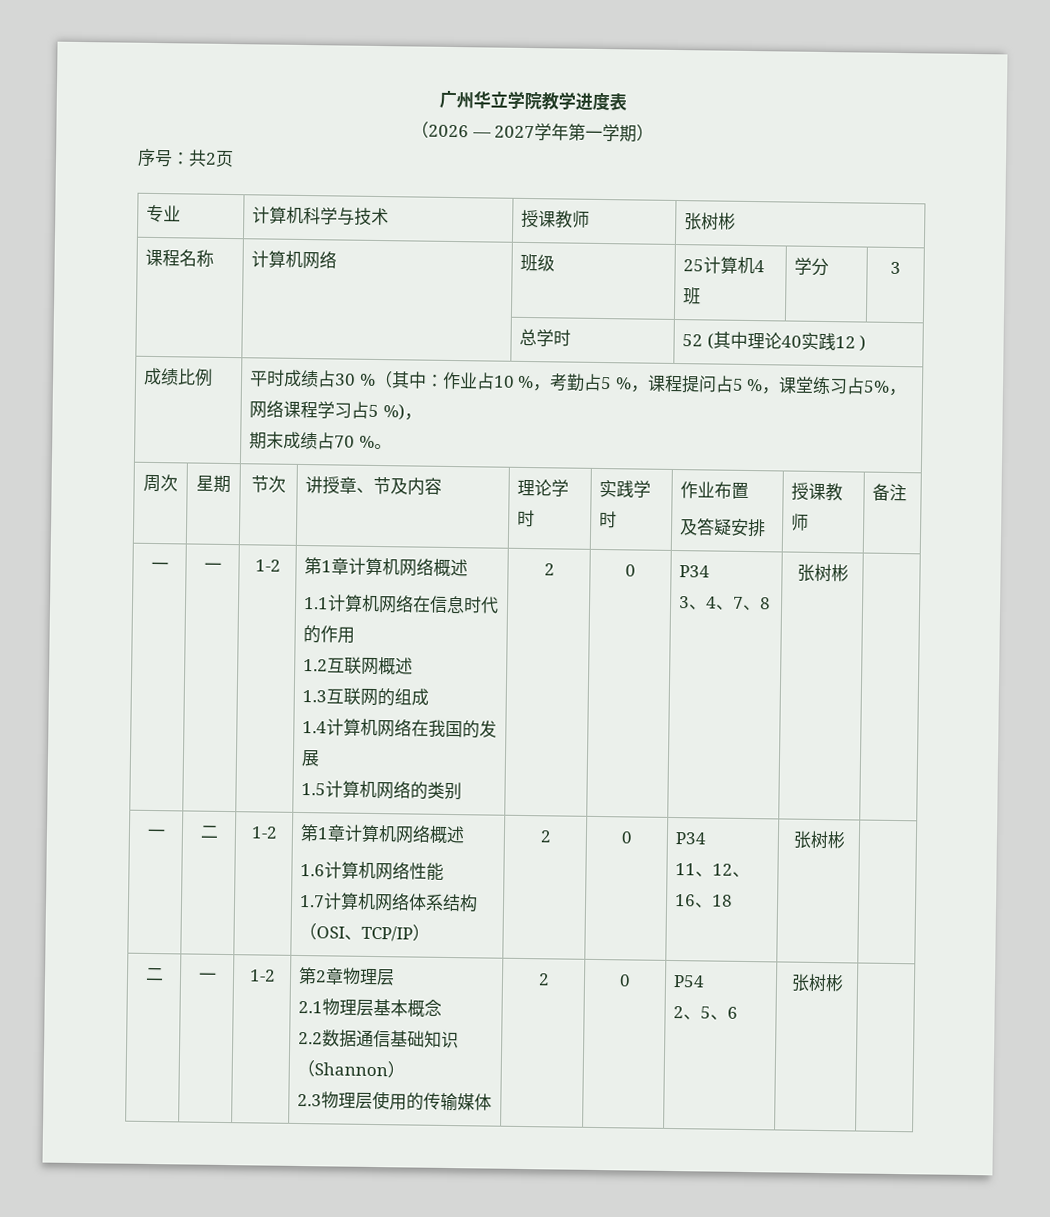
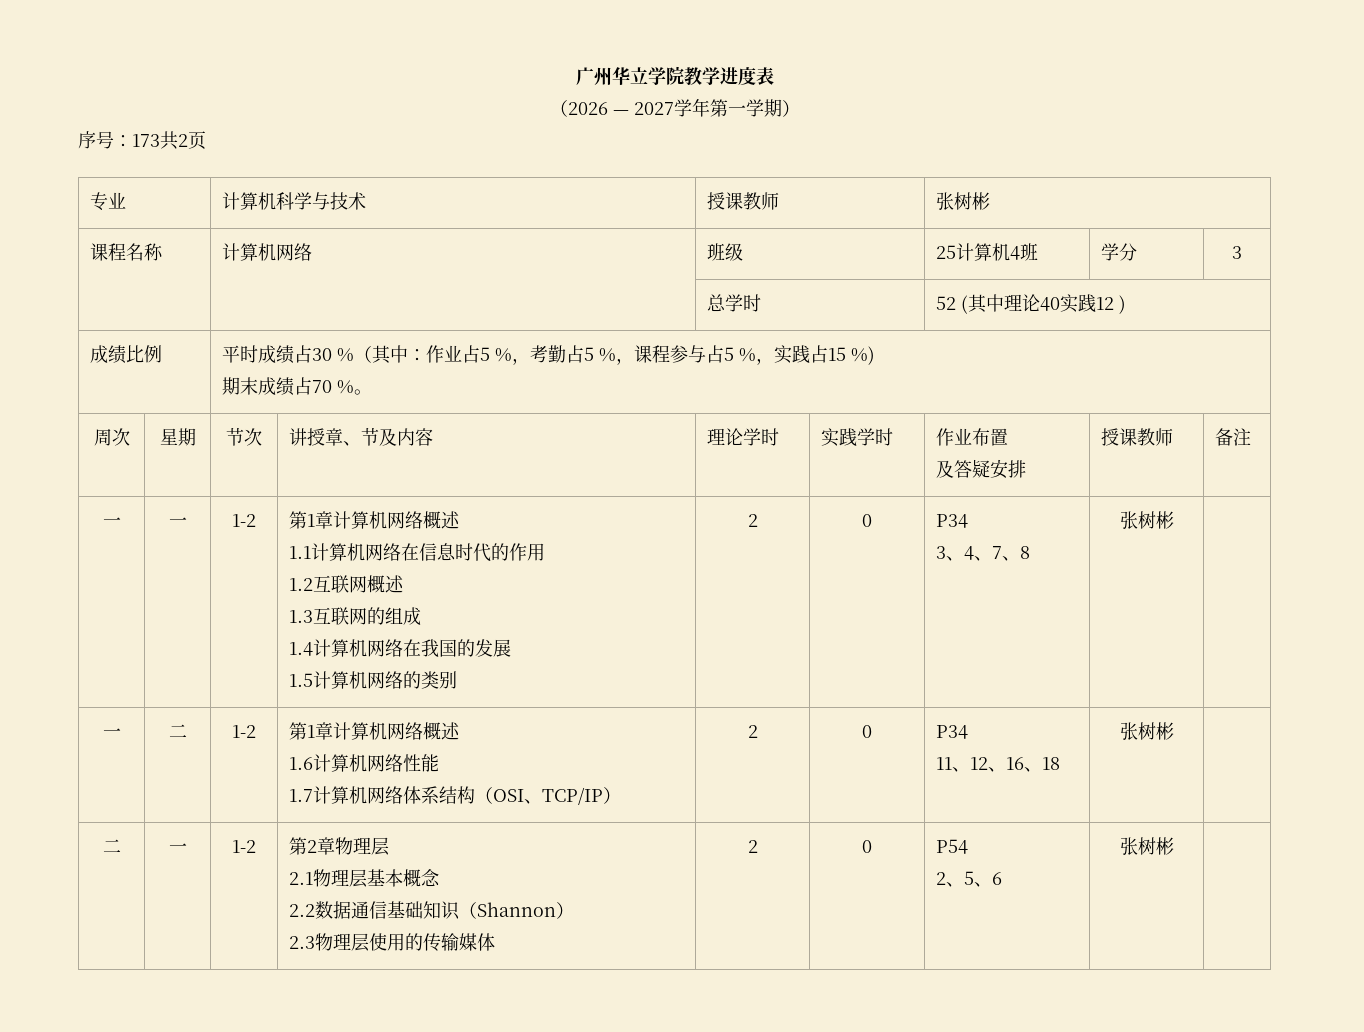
- 序号：共2页
+ 序号：173共2页
- 成绩比例 | 平时成绩占30 %（其中：作业占10 %，考勤占5 %，课程提问占5 %，课堂练习占5%，网络课程学习占5 %)，
+ 成绩比例 | 平时成绩占30 %（其中：作业占5 %，考勤占5 %，课程参与占5 %，实践占15 %)

